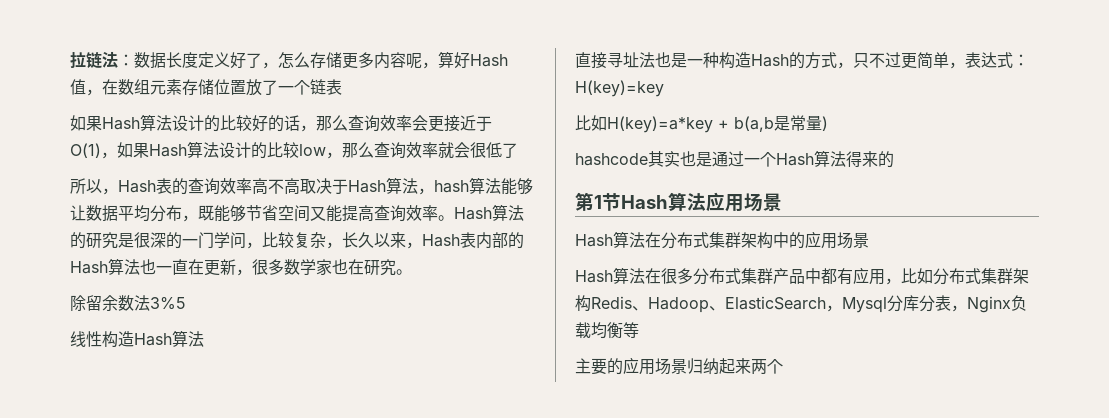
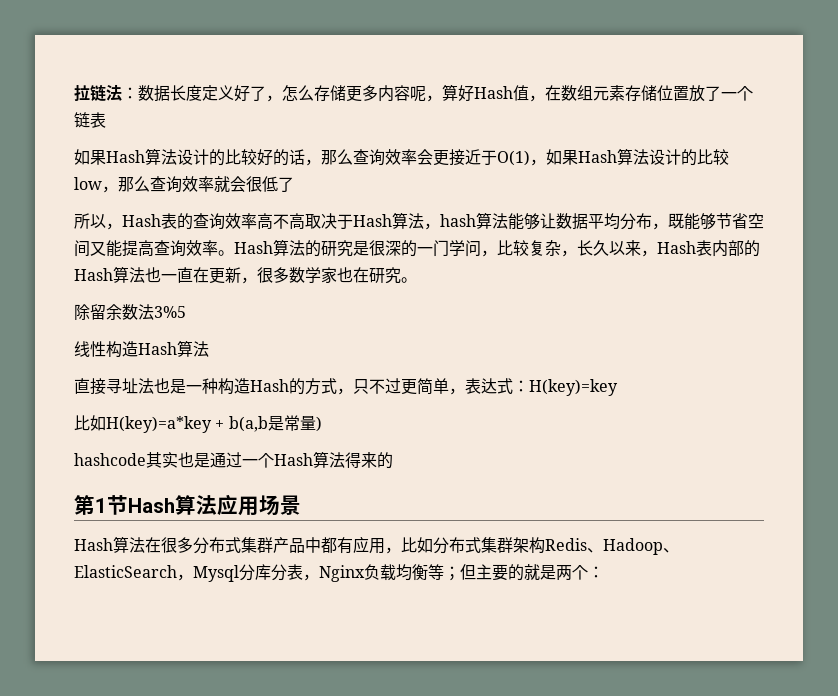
- Hash算法在分布式集群架构中的应⽤场景
- Hash算法在很多分布式集群产品中都有应⽤，⽐如分布式集群架构Redis、Hadoop、ElasticSearch，Mysql分库分表，Nginx负载均衡等
- 主要的应⽤场景归纳起来两个
+ Hash算法在很多分布式集群产品中都有应⽤，⽐如分布式集群架构Redis、Hadoop、ElasticSearch，Mysql分库分表，Nginx负载均衡等；但主要的就是两个：

